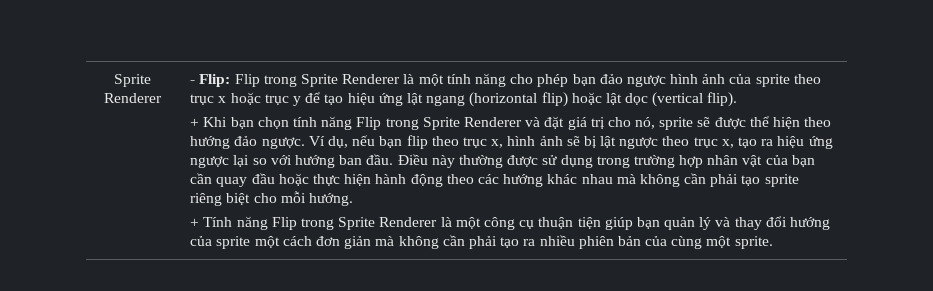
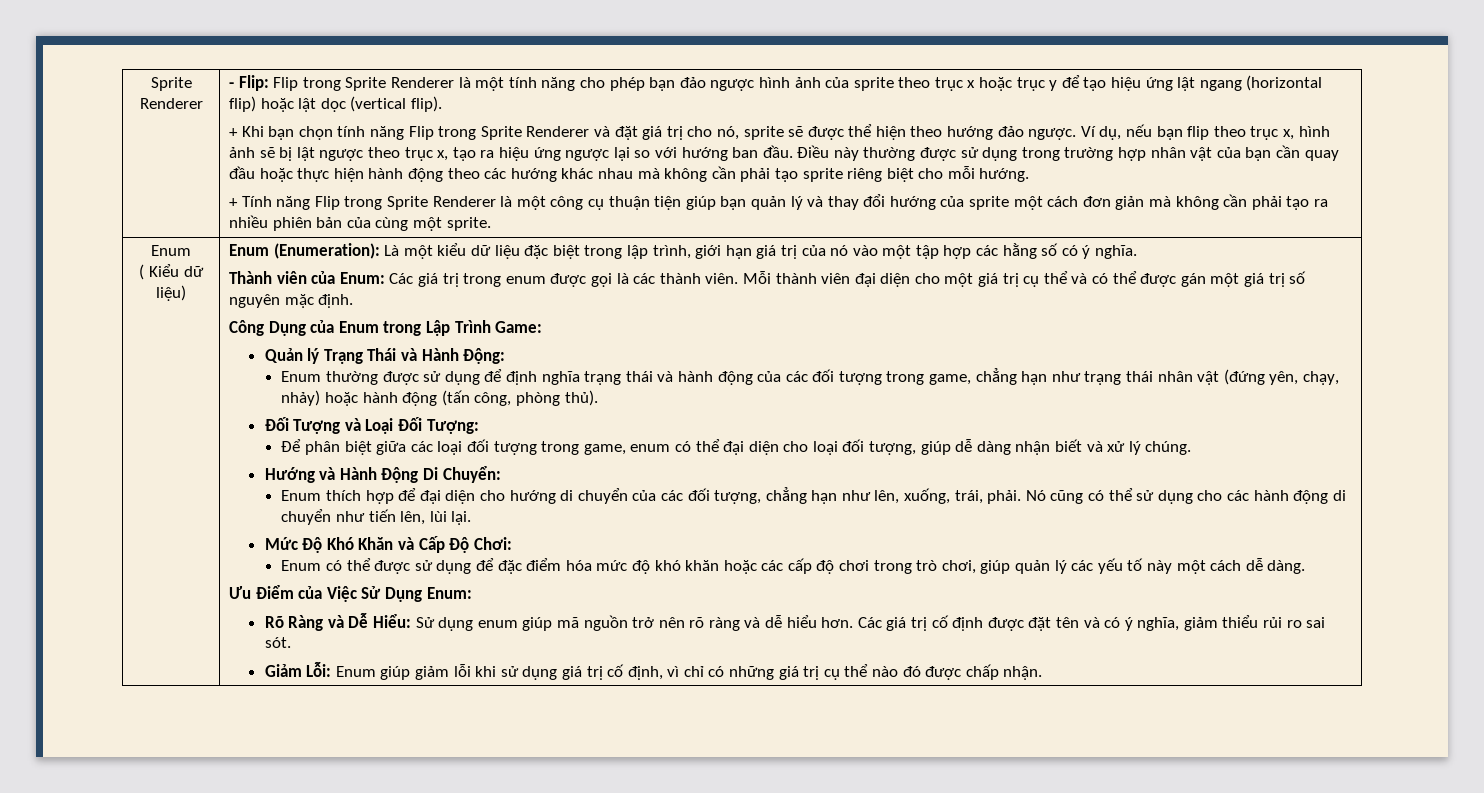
  + Tính năng Flip trong Sprite Renderer là một công cụ thuận tiện giúp bạn quản lý và thay đổi hướng của sprite một cách đơn giản mà không cần phải tạo ra nhiều phiên bản của cùng một sprite.
+ Enum
+ ( Kiểu dữ liệu) | Enum (Enumeration): Là một kiểu dữ liệu đặc biệt trong lập trình, giới hạn giá trị của nó vào một tập hợp các hằng số có ý nghĩa.
+ Thành viên của Enum: Các giá trị trong enum được gọi là các thành viên. Mỗi thành viên đại diện cho một giá trị cụ thể và có thể được gán một giá trị số nguyên mặc định.
+ Công Dụng của Enum trong Lập Trình Game:
+ Quản lý Trạng Thái và Hành Động:
+ Enum thường được sử dụng để định nghĩa trạng thái và hành động của các đối tượng trong game, chẳng hạn như trạng thái nhân vật (đứng yên, chạy, nhảy) hoặc hành động (tấn công, phòng thủ).
+ Đối Tượng và Loại Đối Tượng:
+ Để phân biệt giữa các loại đối tượng trong game, enum có thể đại diện cho loại đối tượng, giúp dễ dàng nhận biết và xử lý chúng.
+ Hướng và Hành Động Di Chuyển:
+ Enum thích hợp để đại diện cho hướng di chuyển của các đối tượng, chẳng hạn như lên, xuống, trái, phải. Nó cũng có thể sử dụng cho các hành động di chuyển như tiến lên, lùi lại.
+ Mức Độ Khó Khăn và Cấp Độ Chơi:
+ Enum có thể được sử dụng để đặc điểm hóa mức độ khó khăn hoặc các cấp độ chơi trong trò chơi, giúp quản lý các yếu tố này một cách dễ dàng.
+ Ưu Điểm của Việc Sử Dụng Enum:
+ Rõ Ràng và Dễ Hiểu: Sử dụng enum giúp mã nguồn trở nên rõ ràng và dễ hiểu hơn. Các giá trị cố định được đặt tên và có ý nghĩa, giảm thiểu rủi ro sai sót.
+ Giảm Lỗi: Enum giúp giảm lỗi khi sử dụng giá trị cố định, vì chỉ có những giá trị cụ thể nào đó được chấp nhận.

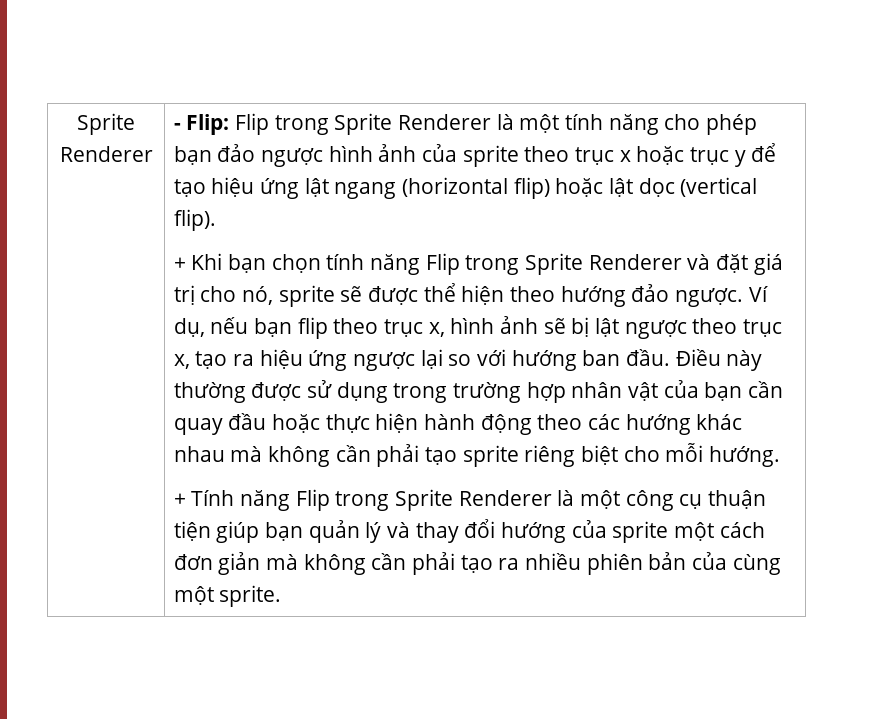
  + Tính năng Flip trong Sprite Renderer là một công cụ thuận tiện giúp bạn quản lý và thay đổi hướng của sprite một cách đơn giản mà không cần phải tạo ra nhiều phiên bản của cùng một sprite.
- Enum
- ( Kiểu dữ liệu) | Enum (Enumeration): Là một kiểu dữ liệu đặc biệt trong lập trình, giới hạn giá trị của nó vào một tập hợp các hằng số có ý nghĩa.
- Thành viên của Enum: Các giá trị trong enum được gọi là các thành viên. Mỗi thành viên đại diện cho một giá trị cụ thể và có thể được gán một giá trị số nguyên mặc định.
- Công Dụng của Enum trong Lập Trình Game:
- Quản lý Trạng Thái và Hành Động:
- Enum thường được sử dụng để định nghĩa trạng thái và hành động của các đối tượng trong game, chẳng hạn như trạng thái nhân vật (đứng yên, chạy, nhảy) hoặc hành động (tấn công, phòng thủ).
- Đối Tượng và Loại Đối Tượng:
- Để phân biệt giữa các loại đối tượng trong game, enum có thể đại diện cho loại đối tượng, giúp dễ dàng nhận biết và xử lý chúng.
- Hướng và Hành Động Di Chuyển:
- Enum thích hợp để đại diện cho hướng di chuyển của các đối tượng, chẳng hạn như lên, xuống, trái, phải. Nó cũng có thể sử dụng cho các hành động di chuyển như tiến lên, lùi lại.
- Mức Độ Khó Khăn và Cấp Độ Chơi:
- Enum có thể được sử dụng để đặc điểm hóa mức độ khó khăn hoặc các cấp độ chơi trong trò chơi, giúp quản lý các yếu tố này một cách dễ dàng.
- Ưu Điểm của Việc Sử Dụng Enum:
- Rõ Ràng và Dễ Hiểu: Sử dụng enum giúp mã nguồn trở nên rõ ràng và dễ hiểu hơn. Các giá trị cố định được đặt tên và có ý nghĩa, giảm thiểu rủi ro sai sót.
- Giảm Lỗi: Enum giúp giảm lỗi khi sử dụng giá trị cố định, vì chỉ có những giá trị cụ thể nào đó được chấp nhận.

